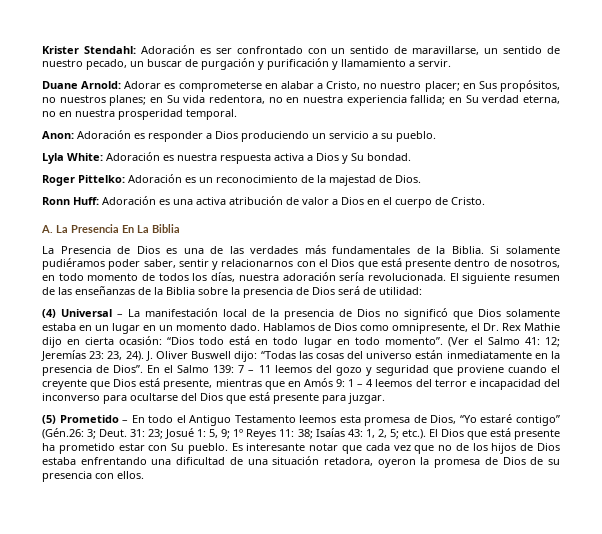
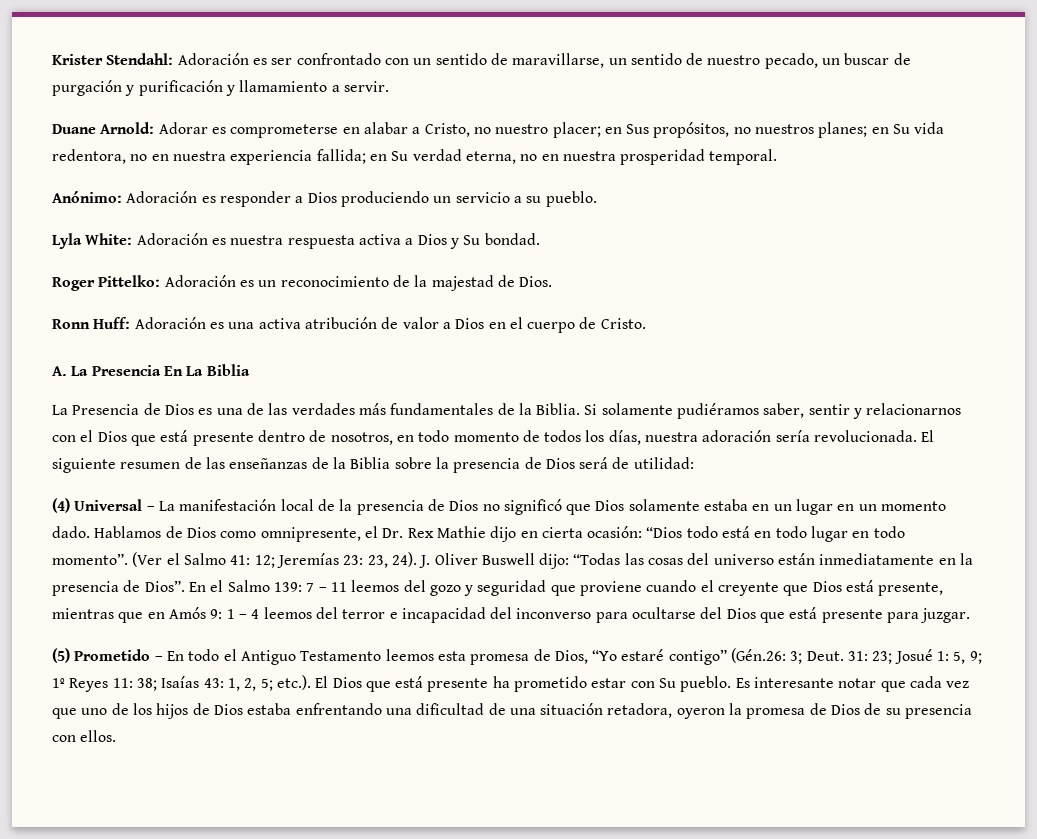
- Anon: Adoración es responder a Dios produciendo un servicio a su pueblo.
+ Anónimo: Adoración es responder a Dios produciendo un servicio a su pueblo.
- Si solamente pudiéramos poder saber, sentir y relacionarnos con el Dios que está presente dentro de nosotros, en todo momento de todos los días, nuestra adoración sería revolucionada.
+ Si solamente pudiéramos saber, sentir y relacionarnos con el Dios que está presente dentro de nosotros, en todo momento de todos los días, nuestra adoración sería revolucionada.
- Es interesante notar que cada vez que no de los hijos de Dios estaba enfrentando una dificultad de una situación retadora, oyeron la promesa de Dios de su presencia con ellos.
+ Es interesante notar que cada vez que uno de los hijos de Dios estaba enfrentando una dificultad de una situación retadora, oyeron la promesa de Dios de su presencia con ellos.

